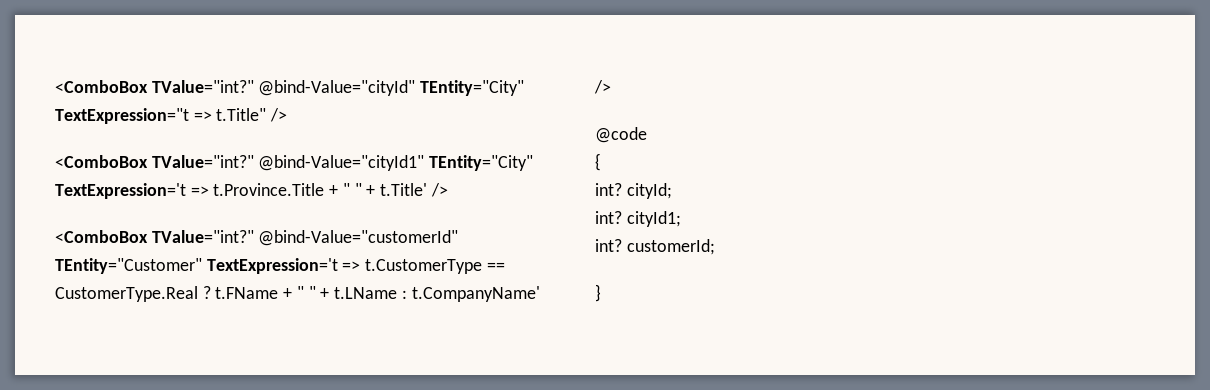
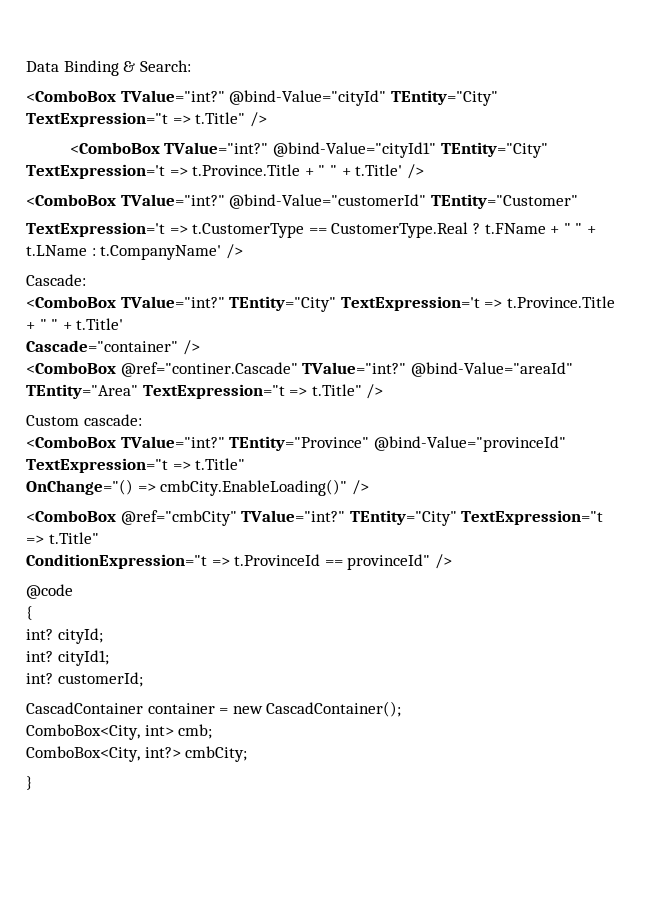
+ Data Binding & Search:
- @bind-Value="customerId" TEntity="Customer" TextExpression='t => t.CustomerType == CustomerType.Real ? t.FName + " " + t.LName : t.CompanyName' />
+ @bind-Value="customerId" TEntity="Customer"
+ TextExpression='t => t.CustomerType == CustomerType.Real ? t.FName + " " + t.LName : t.CompanyName' />
+ Cascade:
+ <ComboBox TValue="int?" TEntity="City" TextExpression='t => t.Province.Title + " " + t.Title'
+ Cascade="container" />
+ <ComboBox @ref="continer.Cascade" TValue="int?" @bind-Value="areaId" TEntity="Area" TextExpression="t => t.Title" />
+ Custom cascade:
+ <ComboBox TValue="int?" TEntity="Province" @bind-Value="provinceId" TextExpression="t => t.Title"
+ OnChange="() => cmbCity.EnableLoading()" />
+ <ComboBox @ref="cmbCity" TValue="int?" TEntity="City" TextExpression="t => t.Title"
+ ConditionExpression="t => t.ProvinceId == provinceId" />
+ CascadContainer container = new CascadContainer();
+ ComboBox<City, int> cmb;
+ ComboBox<City, int?> cmbCity;

